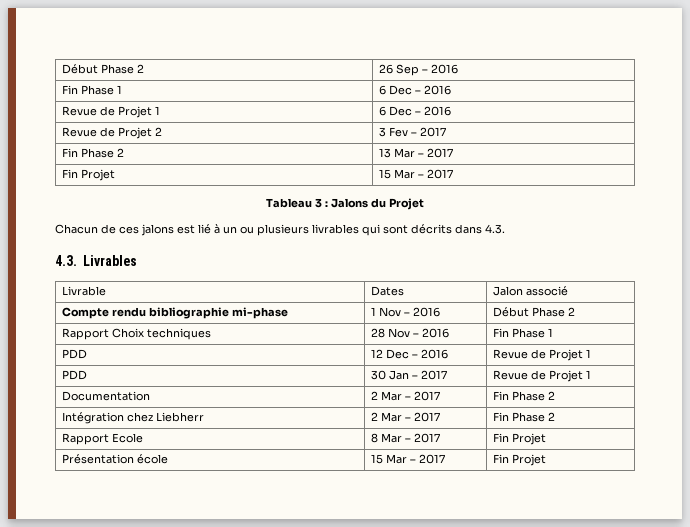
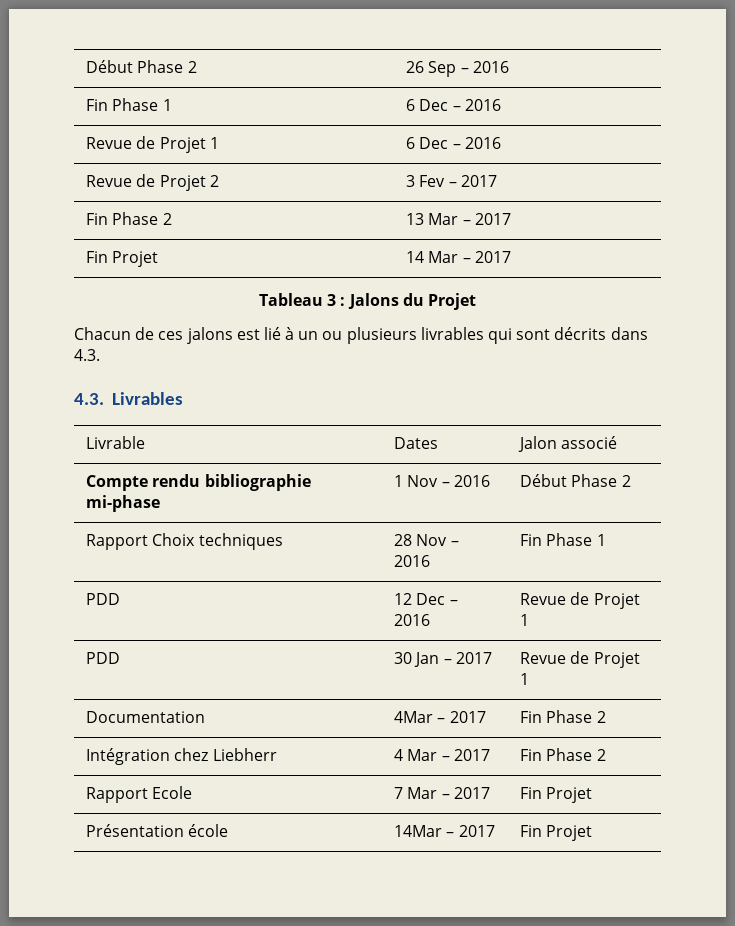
- Fin Projet | 15 Mar – 2017
+ Fin Projet | 14 Mar – 2017
- Documentation | 2 Mar – 2017 | Fin Phase 2
+ Documentation | 4Mar – 2017 | Fin Phase 2
- Intégration chez Liebherr | 2 Mar – 2017 | Fin Phase 2
+ Intégration chez Liebherr | 4 Mar – 2017 | Fin Phase 2
- Rapport Ecole | 8 Mar – 2017 | Fin Projet
+ Rapport Ecole | 7 Mar – 2017 | Fin Projet
- Présentation école | 15 Mar – 2017 | Fin Projet
+ Présentation école | 14Mar – 2017 | Fin Projet

